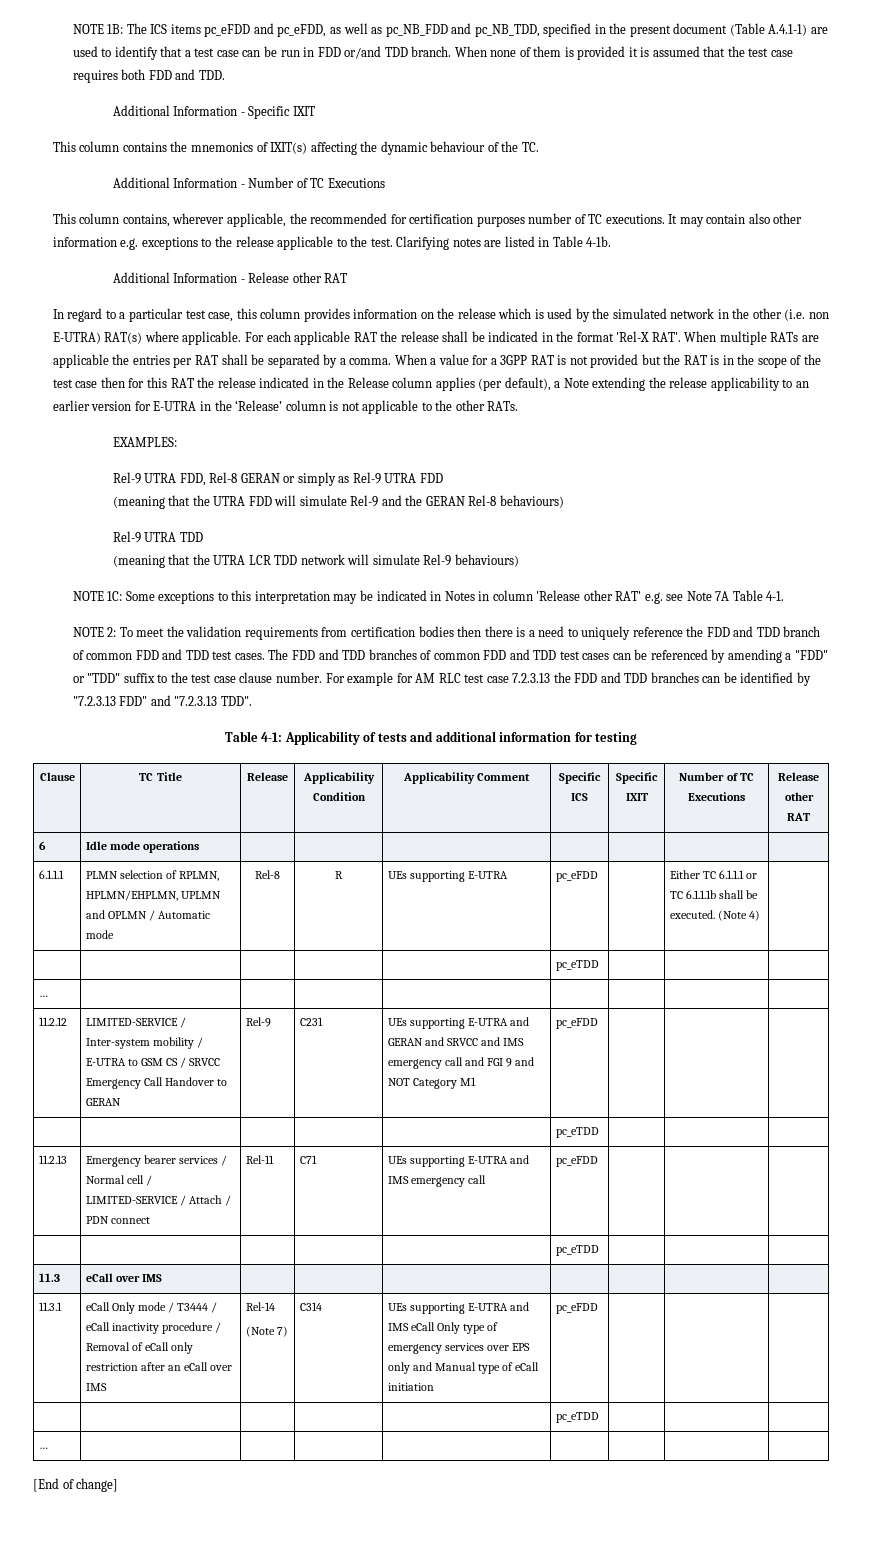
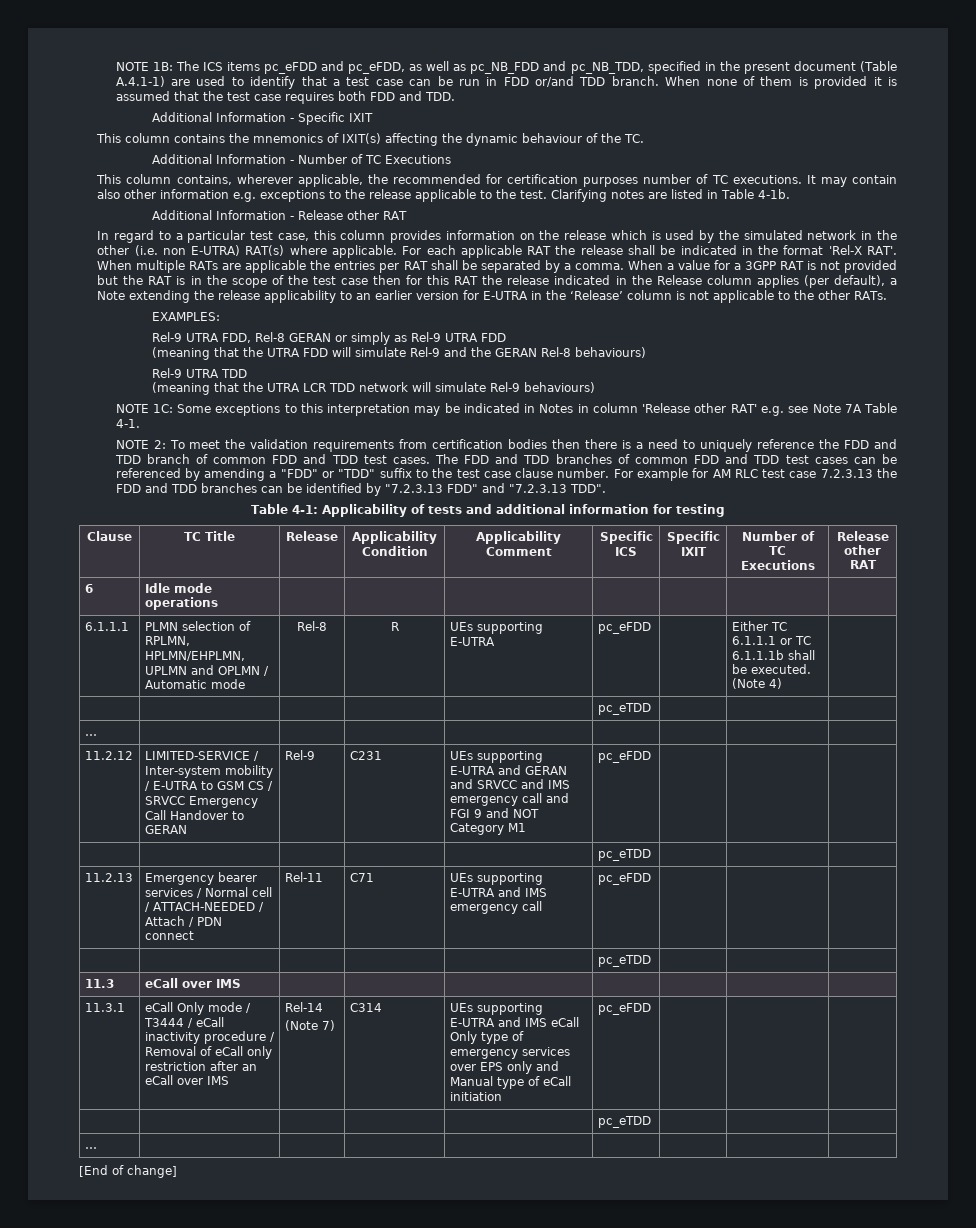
- 11.2.13 | Emergency bearer services / Normal cell / LIMITED-SERVICE / Attach / PDN connect | Rel-11 | C71 | UEs supporting E-UTRA and IMS emergency call | pc_eFDD | | |
+ 11.2.13 | Emergency bearer services / Normal cell / ATTACH-NEEDED / Attach / PDN connect | Rel-11 | C71 | UEs supporting E-UTRA and IMS emergency call | pc_eFDD | | |

